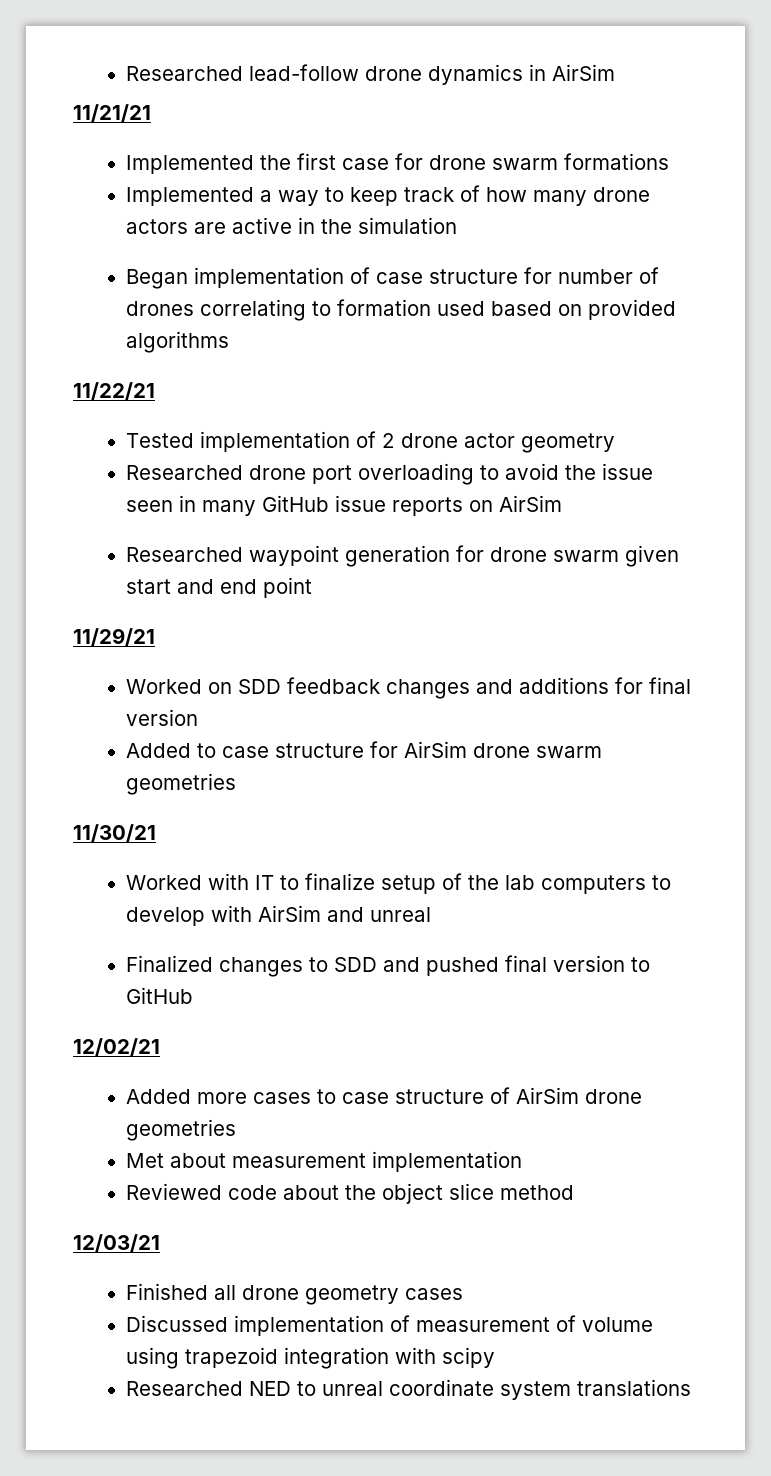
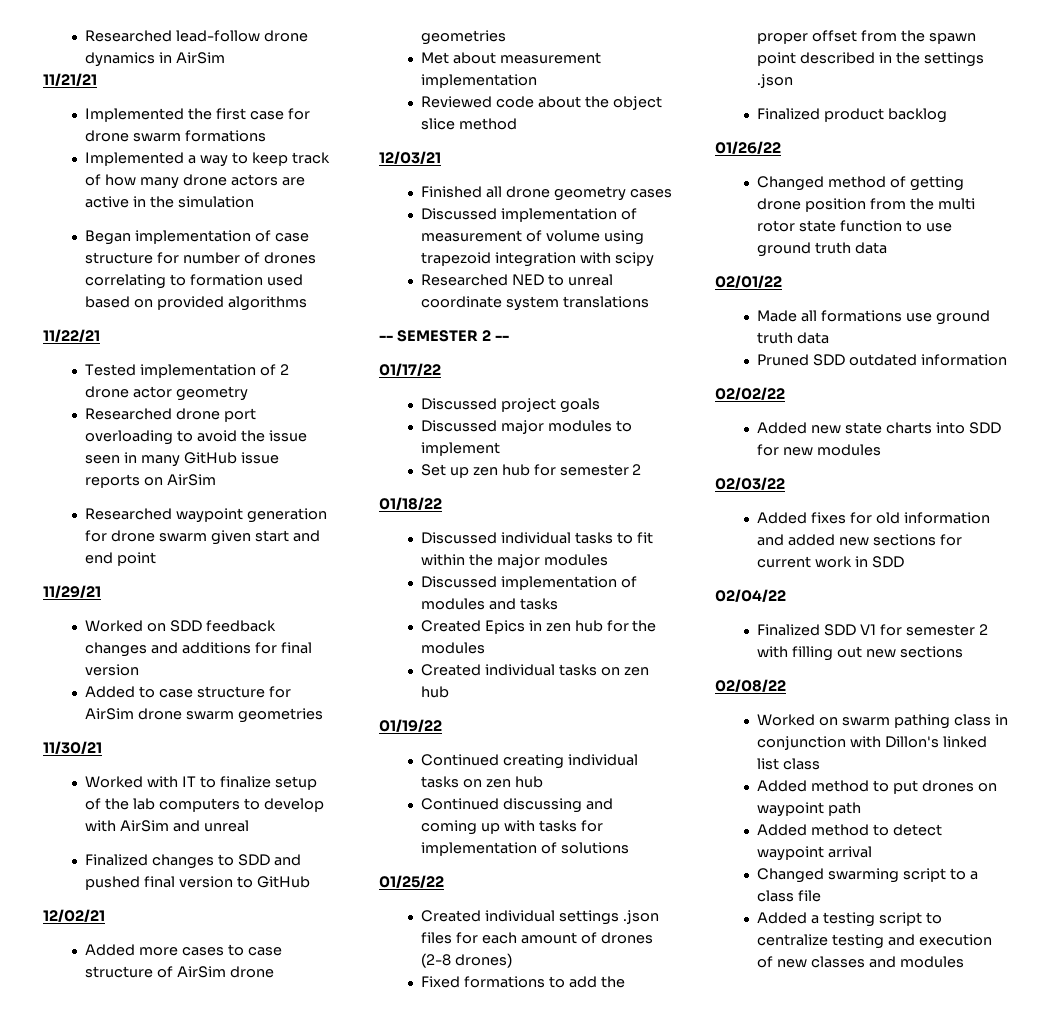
+ -- SEMESTER 2 --
+ 01/17/22
+ Discussed project goals
+ Discussed major modules to implement
+ Set up zen hub for semester 2
+ 01/18/22
+ Discussed individual tasks to fit within the major modules
+ Discussed implementation of modules and tasks
+ Created Epics in zen hub for the modules
+ Created individual tasks on zen hub
+ 01/19/22
+ Continued creating individual tasks on zen hub
+ Continued discussing and coming up with tasks for implementation of solutions
+ 01/25/22
+ Created individual settings .json files for each amount of drones (2-8 drones)
+ Fixed formations to add the proper offset from the spawn point described in the settings .json
+ Finalized product backlog
+ 01/26/22
+ Changed method of getting drone position from the multi rotor state function to use ground truth data
+ 02/01/22
+ Made all formations use ground truth data
+ Pruned SDD outdated information
+ 02/02/22
+ Added new state charts into SDD for new modules
+ 02/03/22
+ Added fixes for old information and added new sections for current work in SDD
+ 02/04/22
+ Finalized SDD V1 for semester 2 with filling out new sections
+ 02/08/22
+ Worked on swarm pathing class in conjunction with Dillon's linked list class
+ Added method to put drones on waypoint path
+ Added method to detect waypoint arrival
+ Changed swarming script to a class file
+ Added a testing script to centralize testing and execution of new classes and modules

